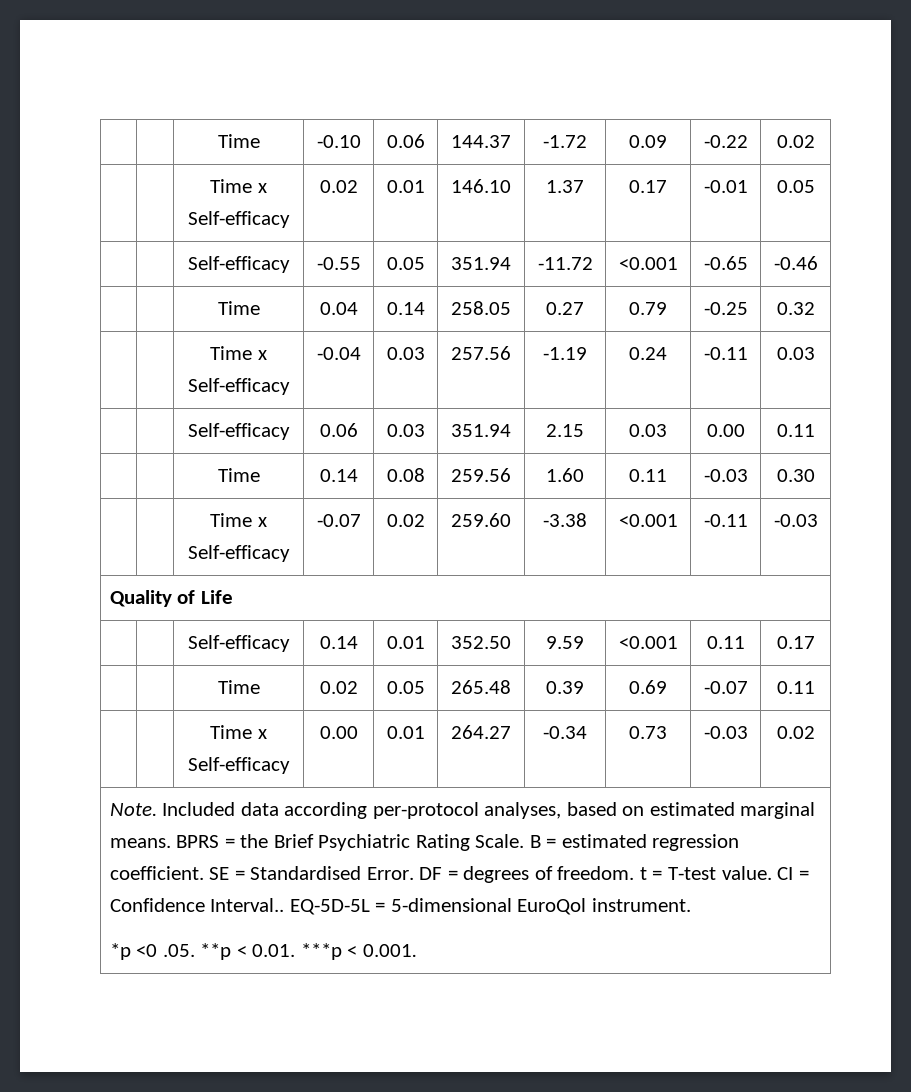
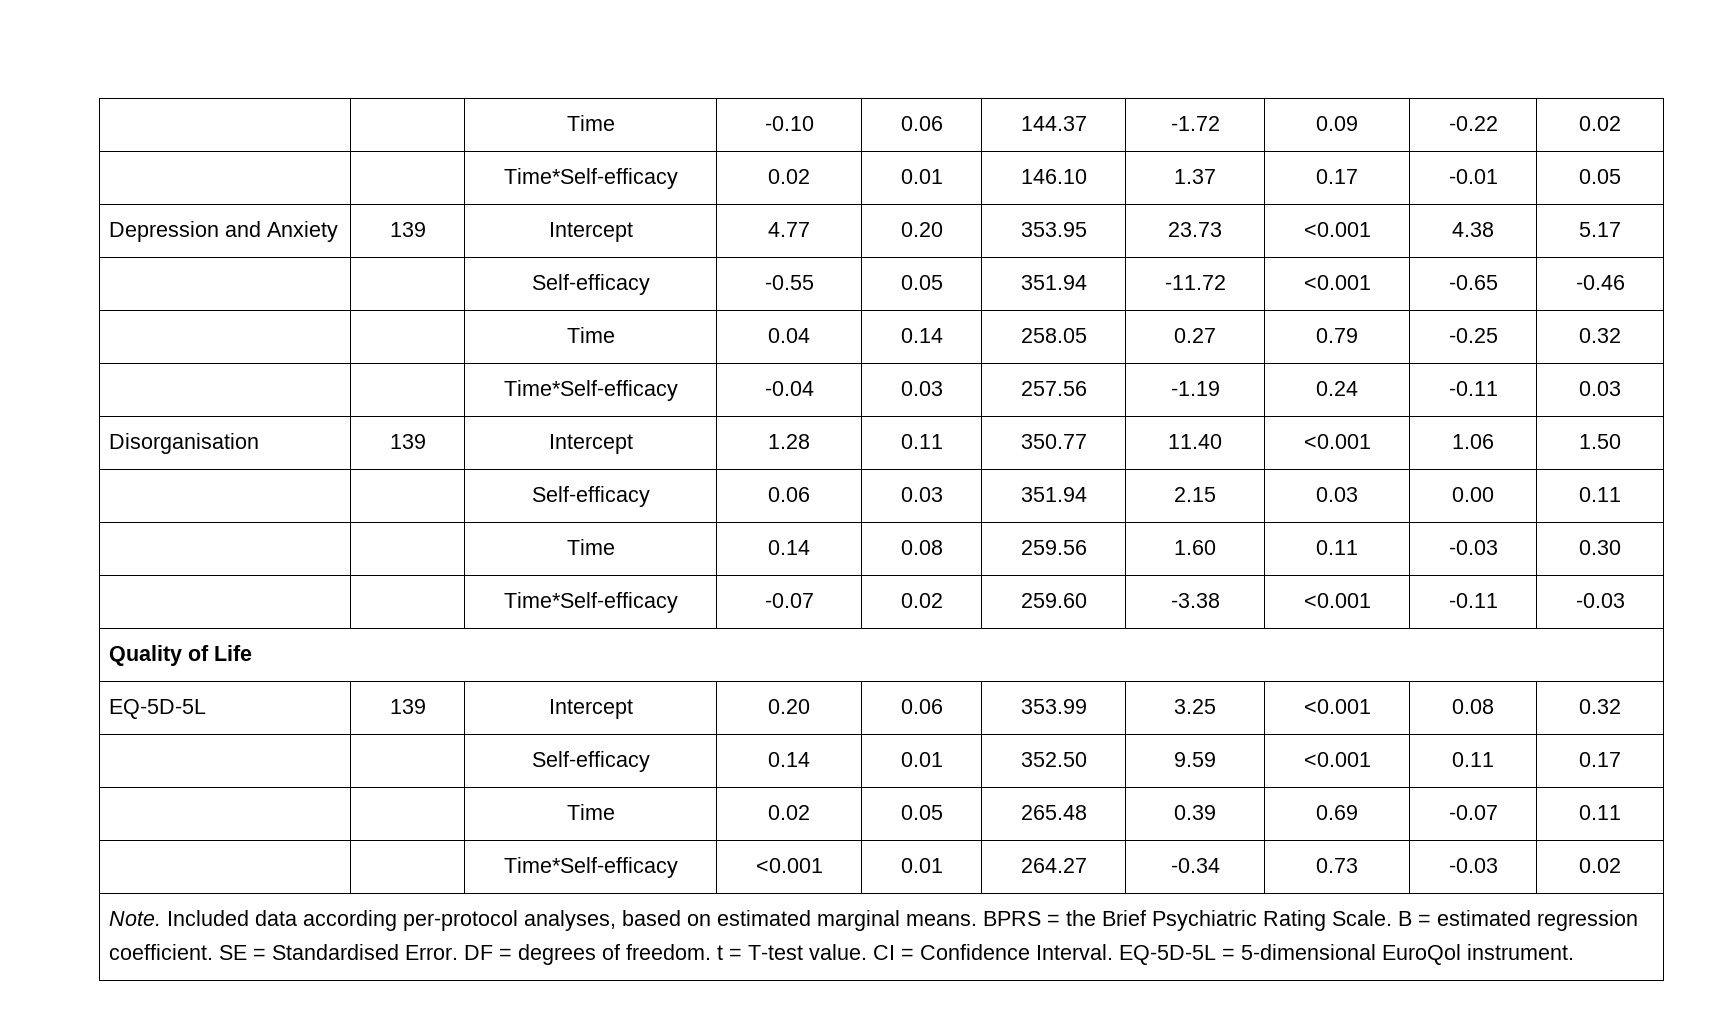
- | | Time x Self-efficacy | 0.02 | 0.01 | 146.10 | 1.37 | 0.17 | -0.01 | 0.05
+ | | Time*Self-efficacy | 0.02 | 0.01 | 146.10 | 1.37 | 0.17 | -0.01 | 0.05
+ Depression and Anxiety | 139 | Intercept | 4.77 | 0.20 | 353.95 | 23.73 | <0.001 | 4.38 | 5.17
- | | Time x Self-efficacy | -0.04 | 0.03 | 257.56 | -1.19 | 0.24 | -0.11 | 0.03
+ | | Time*Self-efficacy | -0.04 | 0.03 | 257.56 | -1.19 | 0.24 | -0.11 | 0.03
+ Disorganisation | 139 | Intercept | 1.28 | 0.11 | 350.77 | 11.40 | <0.001 | 1.06 | 1.50
- | | Time x Self-efficacy | -0.07 | 0.02 | 259.60 | -3.38 | <0.001 | -0.11 | -0.03
+ | | Time*Self-efficacy | -0.07 | 0.02 | 259.60 | -3.38 | <0.001 | -0.11 | -0.03
+ EQ-5D-5L | 139 | Intercept | 0.20 | 0.06 | 353.99 | 3.25 | <0.001 | 0.08 | 0.32
- | | Time x Self-efficacy | 0.00 | 0.01 | 264.27 | -0.34 | 0.73 | -0.03 | 0.02
+ | | Time*Self-efficacy | <0.001 | 0.01 | 264.27 | -0.34 | 0.73 | -0.03 | 0.02
- CI = Confidence Interval..
+ CI = Confidence Interval.
- *p <0 .05. **p < 0.01. ***p < 0.001.

